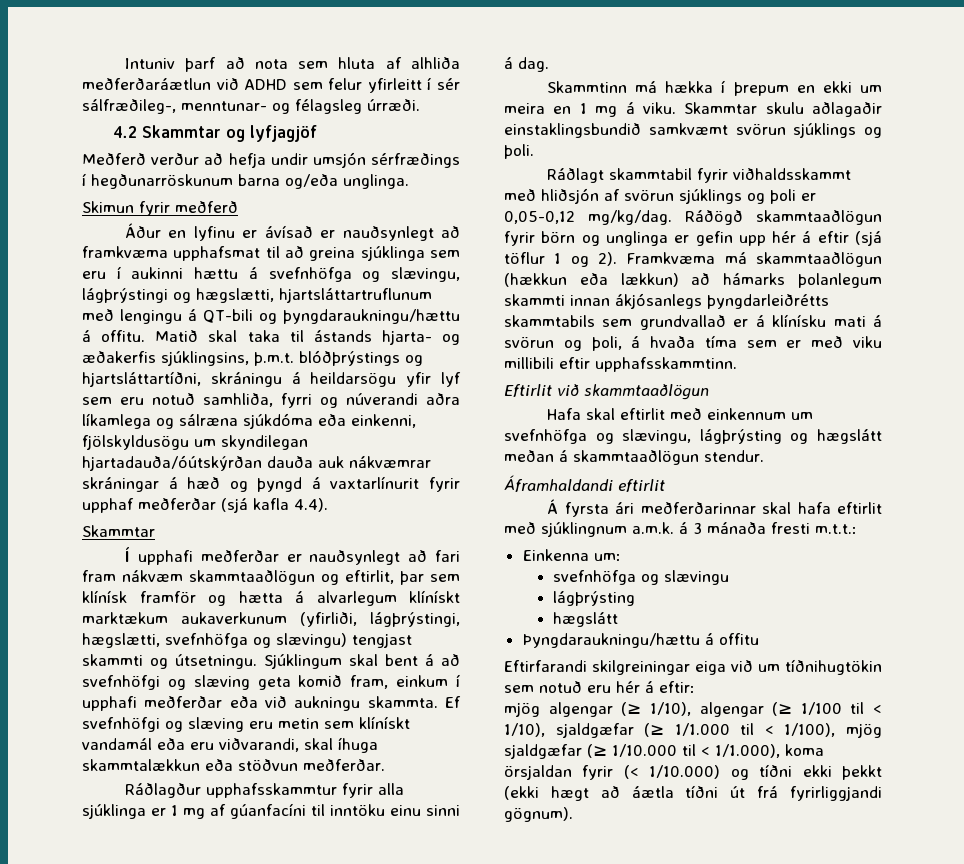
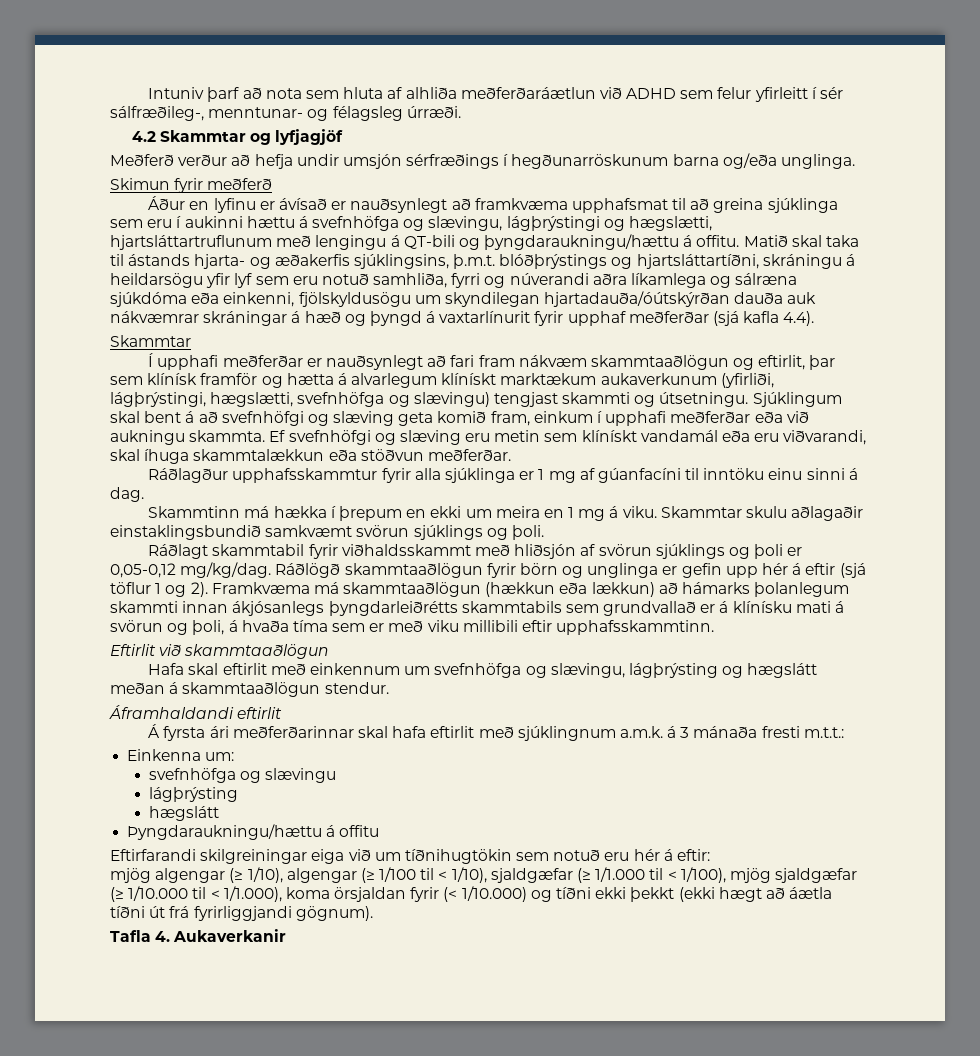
- Ráðögð skammtaaðlögun fyrir börn og unglinga er gefin upp hér á eftir (sjá töflur 1 og 2).
+ Ráðlögð skammtaaðlögun fyrir börn og unglinga er gefin upp hér á eftir (sjá töflur 1 og 2).
+ Tafla 4. Aukaverkanir

